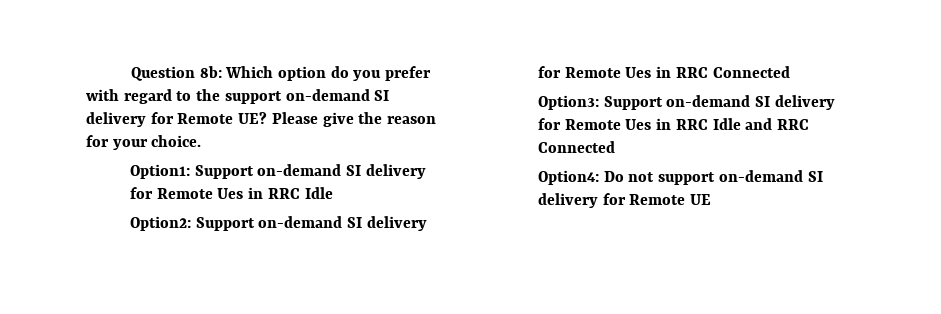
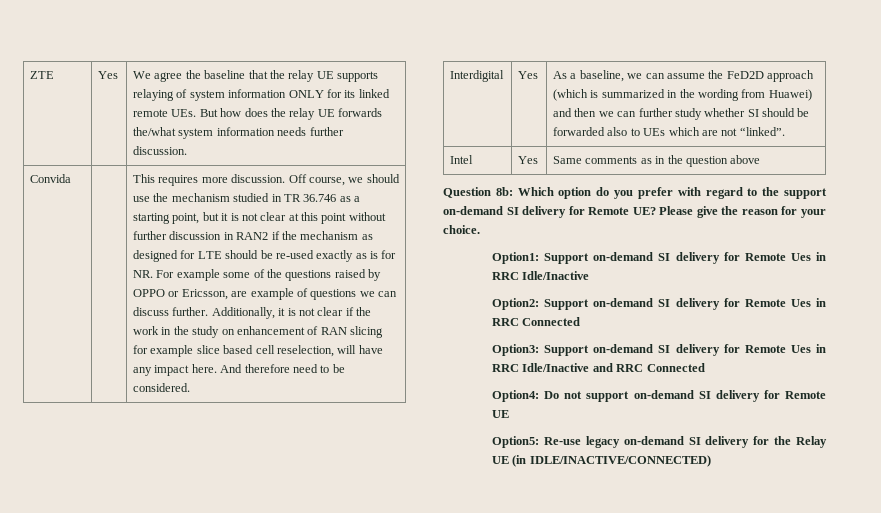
+ ZTE | Yes | We agree the baseline that the relay UE supports relaying of system information ONLY for its linked remote UEs. But how does the relay UE forwards the/what system information needs further discussion.
+ Convida | | This requires more discussion. Off course, we should use the mechanism studied in TR 36.746 as a starting point, but it is not clear at this point without further discussion in RAN2 if the mechanism as designed for LTE should be re-used exactly as is for NR. For example some of the questions raised by OPPO or Ericsson, are example of questions we can discuss further. Additionally, it is not clear if the work in the study on enhancement of RAN slicing for example slice based cell reselection, will have any impact here. And therefore need to be considered.
+ Interdigital | Yes | As a baseline, we can assume the FeD2D approach (which is summarized in the wording from Huawei) and then we can further study whether SI should be forwarded also to UEs which are not “linked”.
+ Intel | Yes | Same comments as in the question above
- Option1: Support on-demand SI delivery for Remote Ues in RRC Idle
+ Option1: Support on-demand SI delivery for Remote Ues in RRC Idle/Inactive
- Option3: Support on-demand SI delivery for Remote Ues in RRC Idle and RRC Connected
+ Option3: Support on-demand SI delivery for Remote Ues in RRC Idle/Inactive and RRC Connected
+ Option5: Re-use legacy on-demand SI delivery for the Relay UE (in IDLE/INACTIVE/CONNECTED)

